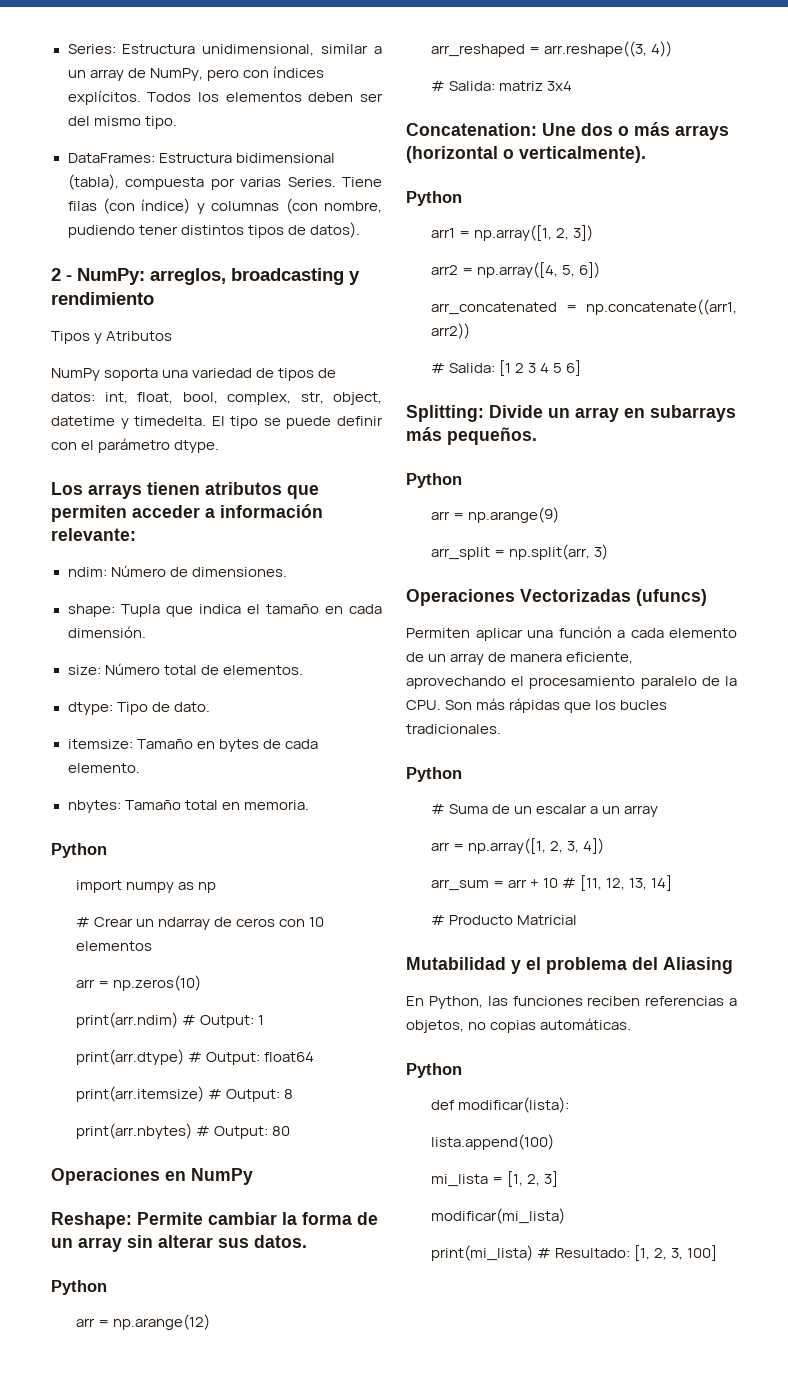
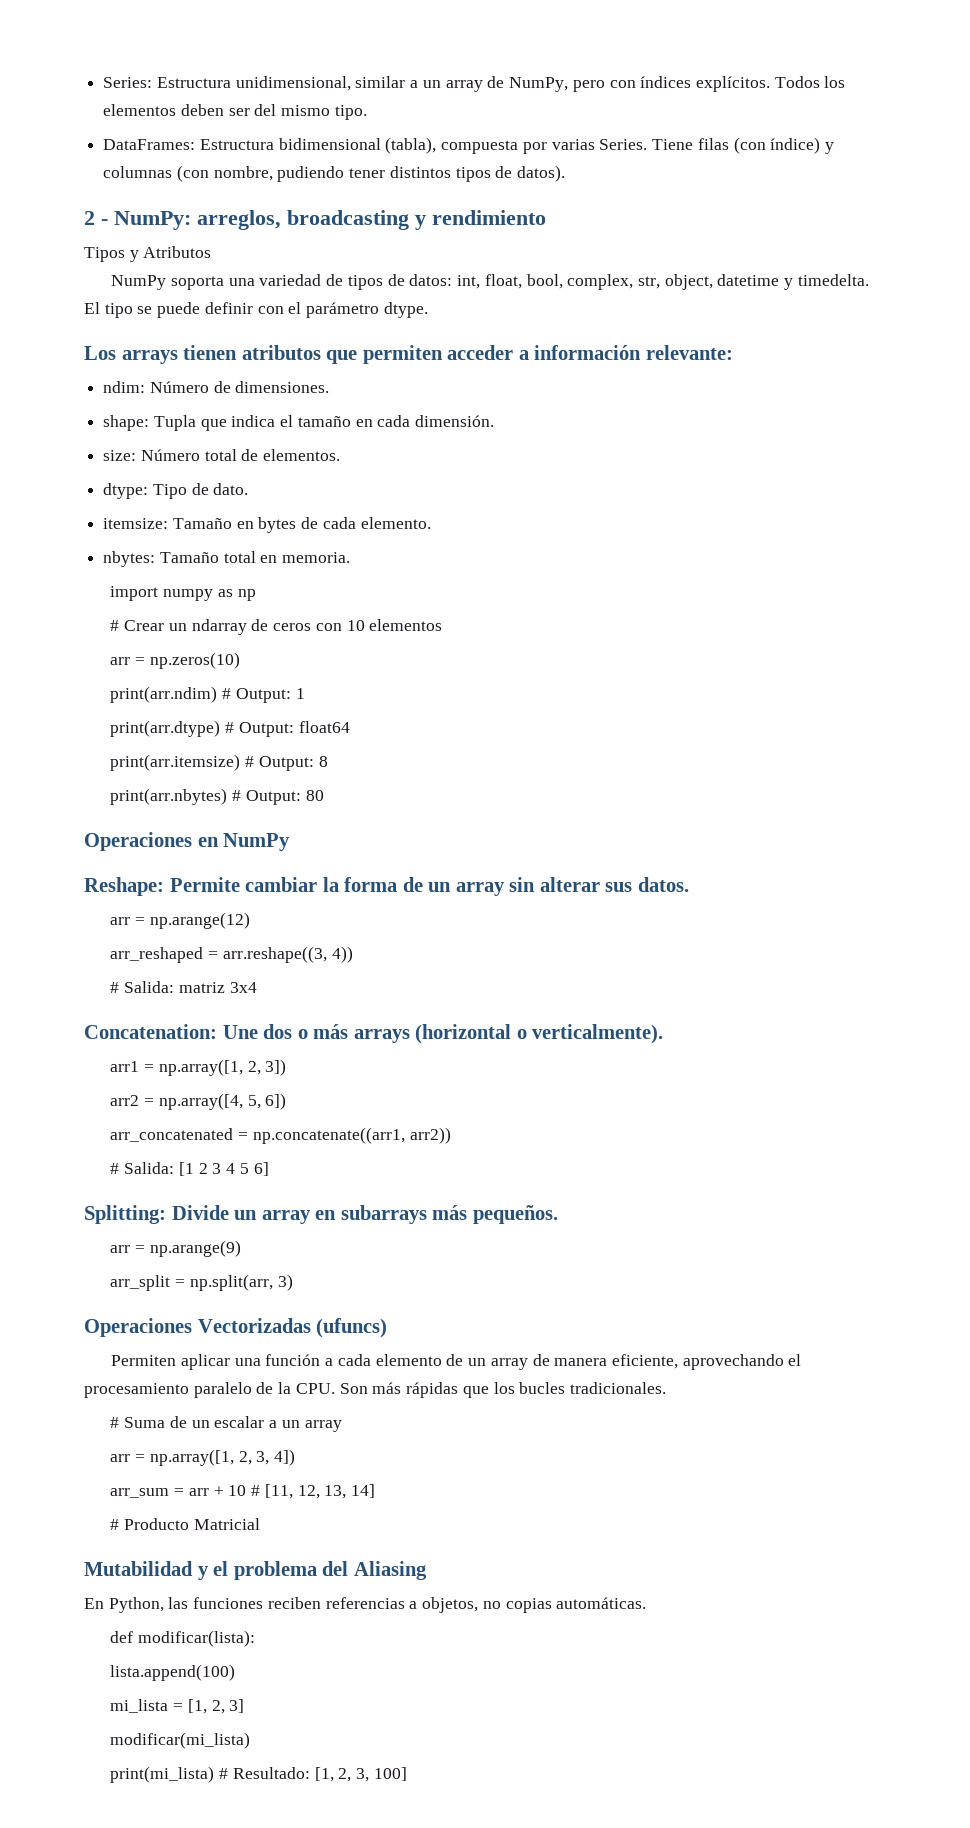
  nbytes: Tamaño total en memoria.
- Python
  Reshape: Permite cambiar la forma de un array sin alterar sus datos.
- Python
  Concatenation: Une dos o más arrays (horizontal o verticalmente).
- Python
  Splitting: Divide un array en subarrays más pequeños.
- Python
  Permiten aplicar una función a cada elemento de un array de manera eficiente, aprovechando el procesamiento paralelo de la CPU. Son más rápidas que los bucles tradicionales.
- Python
  En Python, las funciones reciben referencias a objetos, no copias automáticas.
- Python

